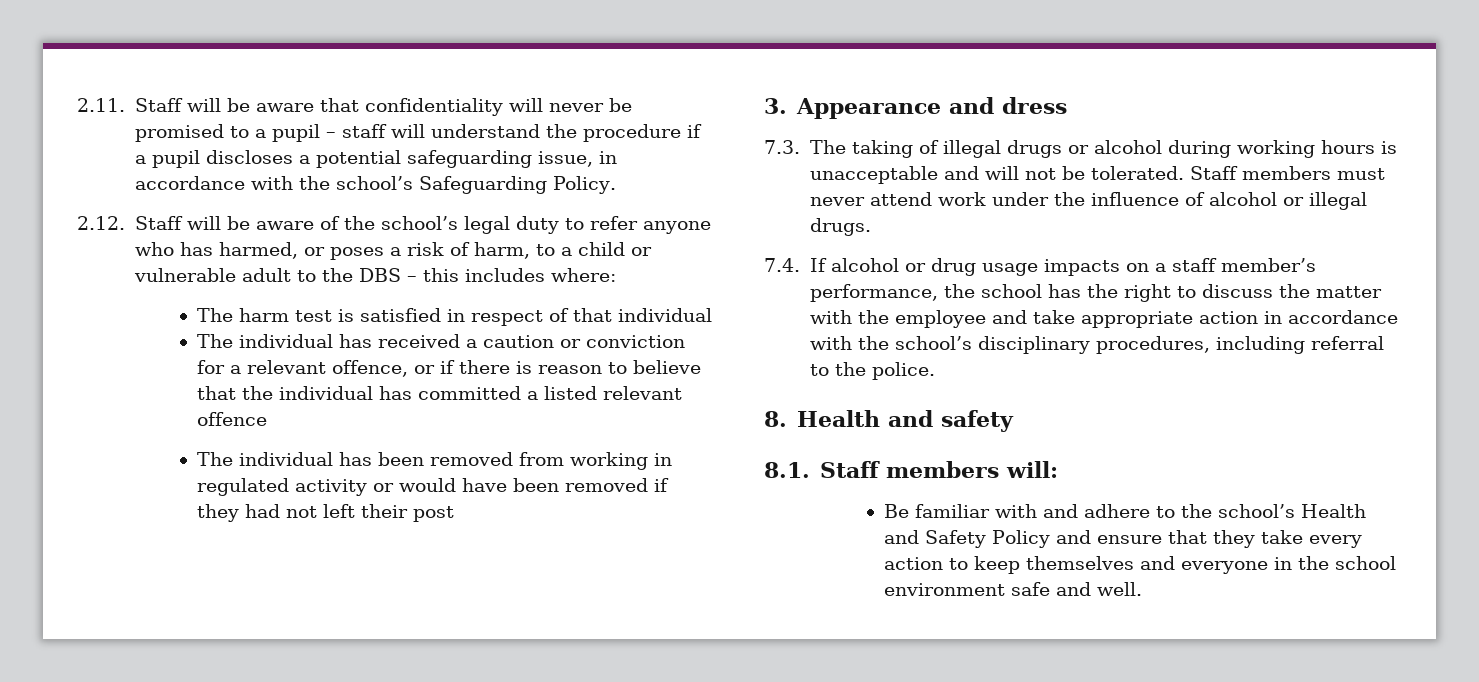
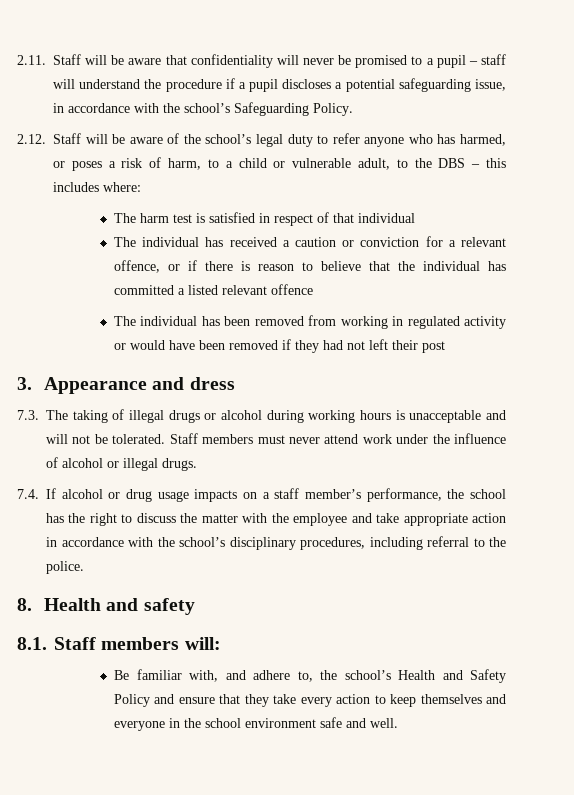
- 2.12. Staff will be aware of the school’s legal duty to refer anyone who has harmed, or poses a risk of harm, to a child or vulnerable adult to the DBS – this includes where:
+ 2.12. Staff will be aware of the school’s legal duty to refer anyone who has harmed, or poses a risk of harm, to a child or vulnerable adult, to the DBS – this includes where:
- Be familiar with and adhere to the school’s Health and Safety Policy and ensure that they take every action to keep themselves and everyone in the school environment safe and well.
+ Be familiar with, and adhere to, the school’s Health and Safety Policy and ensure that they take every action to keep themselves and everyone in the school environment safe and well.

